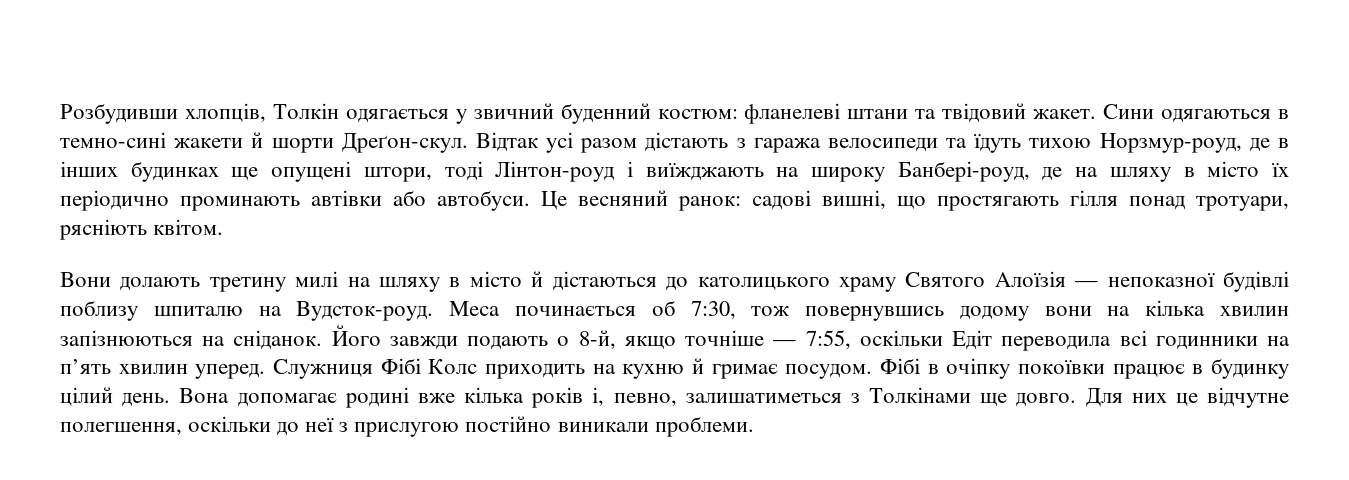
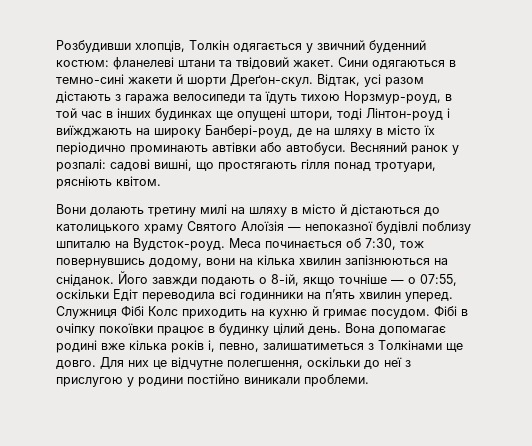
- Відтак усі разом дістають з гаража велосипеди та їдуть тихою Норзмур-роуд, де в інших будинках ще опущені штори, тоді Лінтон-роуд і виїжджають на широку Банбері-роуд, де на шляху в місто їх періодично проминають автівки або автобуси.
+ Відтак, усі разом дістають з гаража велосипеди та їдуть тихою Норзмур-роуд, в той час в інших будинках ще опущені штори, тоді Лінтон-роуд і виїжджають на широку Банбері-роуд, де на шляху в місто їх періодично проминають автівки або автобуси.
- Це весняний ранок: садові вишні, що простягають гілля понад тротуари, рясніють квітом.
+ Весняний ранок у розпалі: садові вишні, що простягають гілля понад тротуари, рясніють квітом.
- Меса починається об 7:30, тож повернувшись додому вони на кілька хвилин запізнюються на сніданок.
+ Меса починається об 7:30, тож повернувшись додому, вони на кілька хвилин запізнюються на сніданок.
- Його завжди подають о 8-й, якщо точніше — 7:55, оскільки Едіт переводила всі годинники на п’ять хвилин уперед.
+ Його завжди подають о 8-ій, якщо точніше — о 07:55, оскільки Едіт переводила всі годинники на п’ять хвилин уперед.
- Для них це відчутне полегшення, оскільки до неї з прислугою постійно виникали проблеми.
+ Для них це відчутне полегшення, оскільки до неї з прислугою у родини постійно виникали проблеми.

